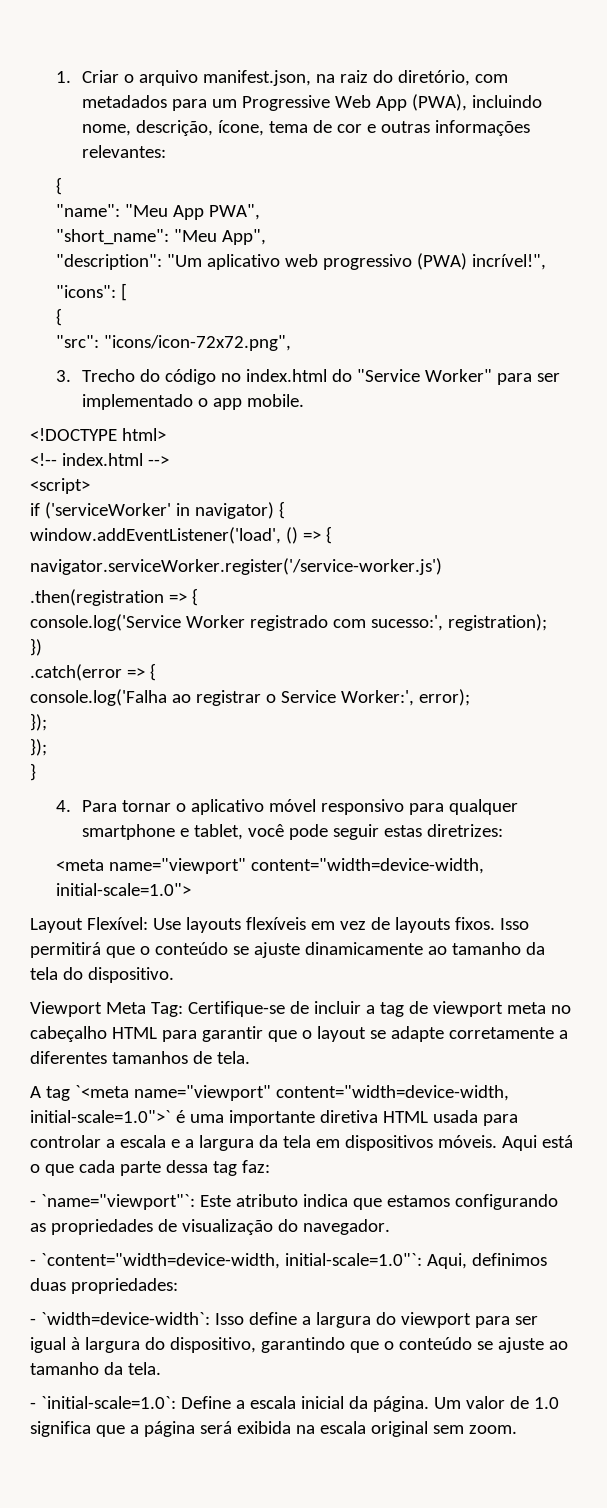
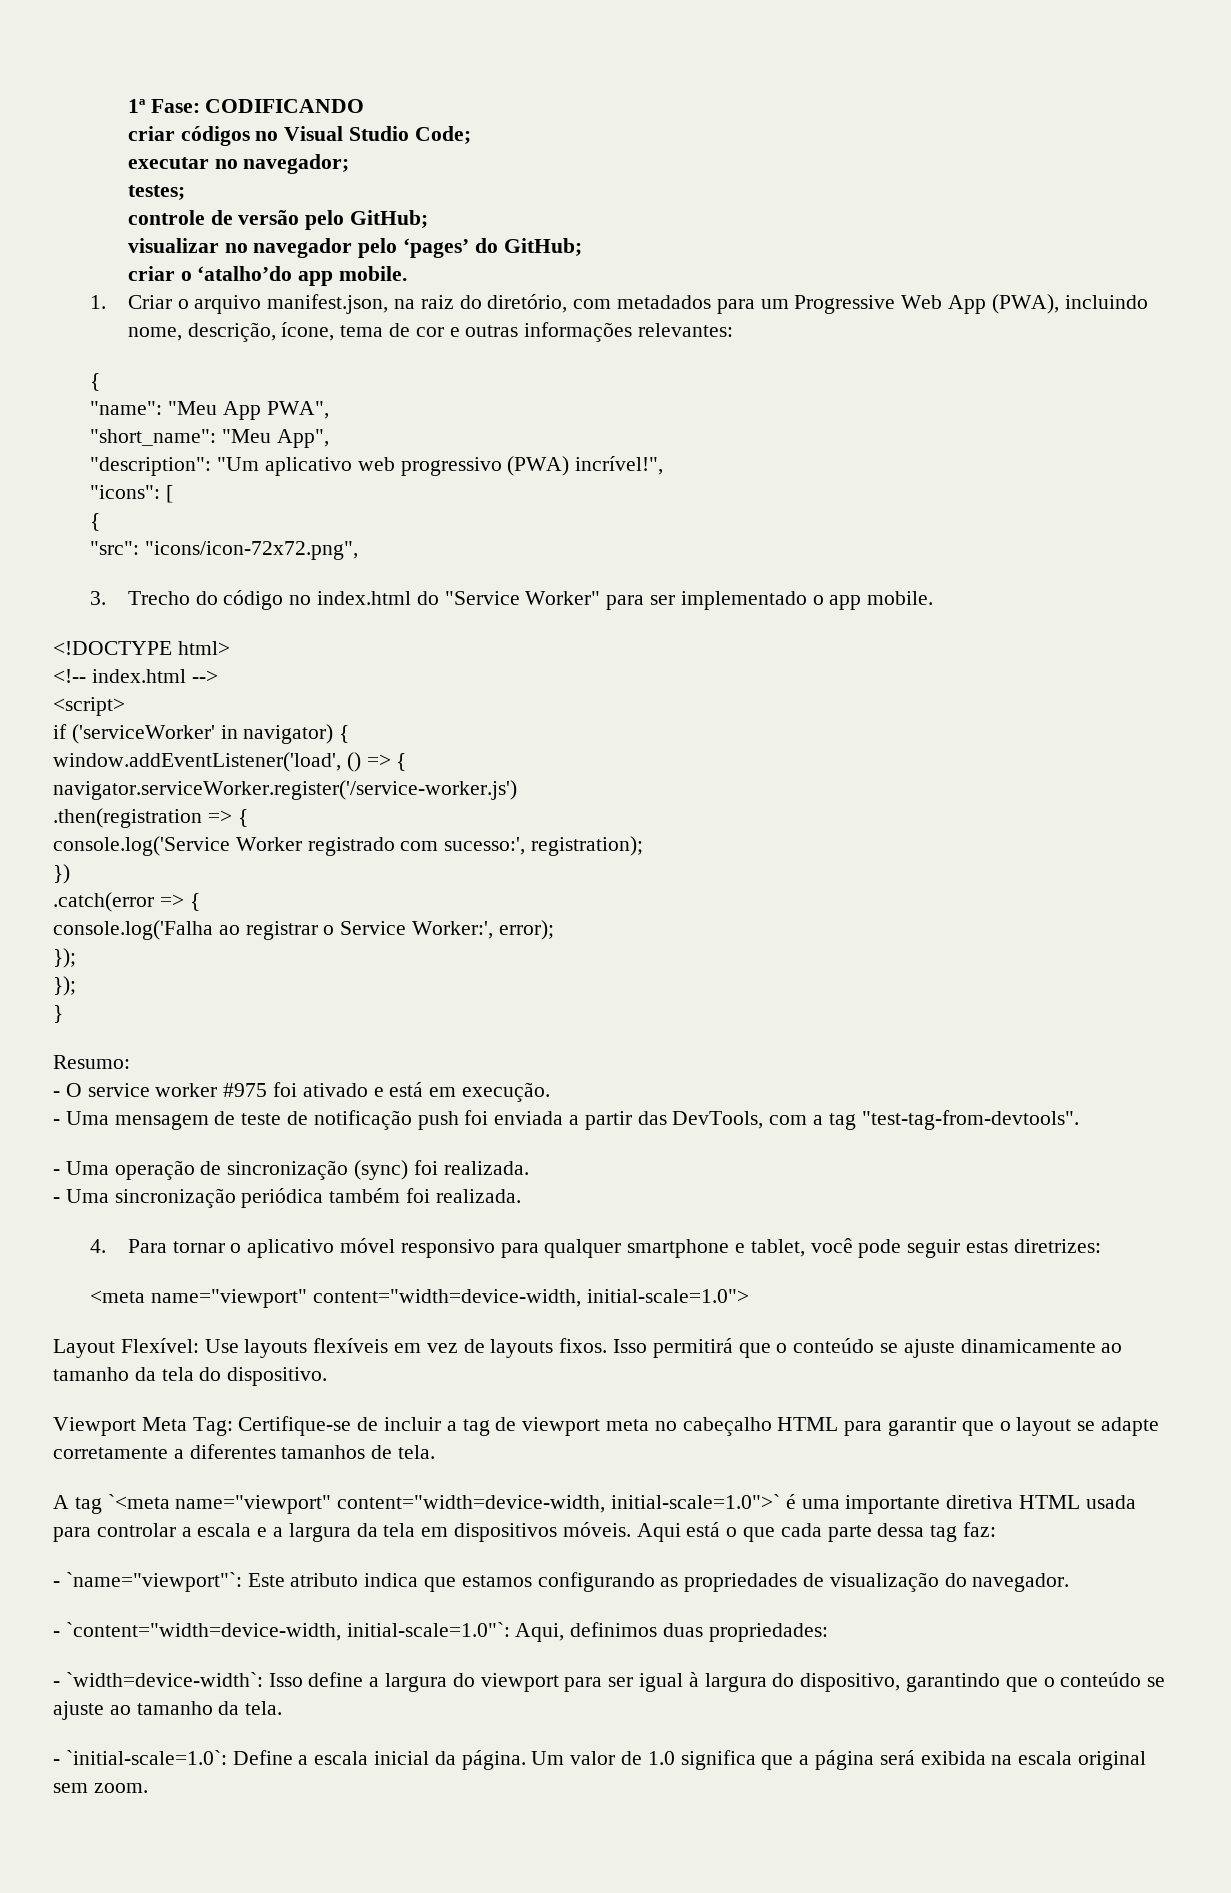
+ 1ª Fase: CODIFICANDO
+ criar códigos no Visual Studio Code;
+ executar no navegador;
+ testes;
+ controle de versão pelo GitHub;
+ visualizar no navegador pelo ‘pages’ do GitHub;
+ criar o ‘atalho’do app mobile.
+ Resumo:
+ - O service worker #975 foi ativado e está em execução.
+ - Uma mensagem de teste de notificação push foi enviada a partir das DevTools, com a tag "test-tag-from-devtools".
+ - Uma operação de sincronização (sync) foi realizada.
+ - Uma sincronização periódica também foi realizada.

